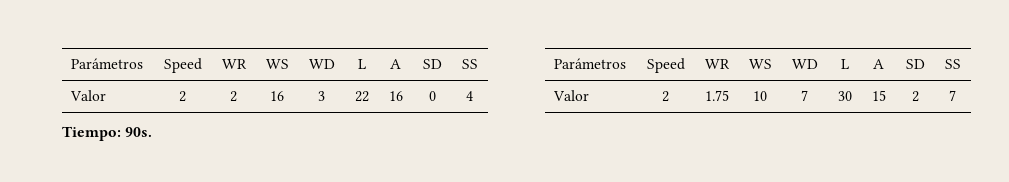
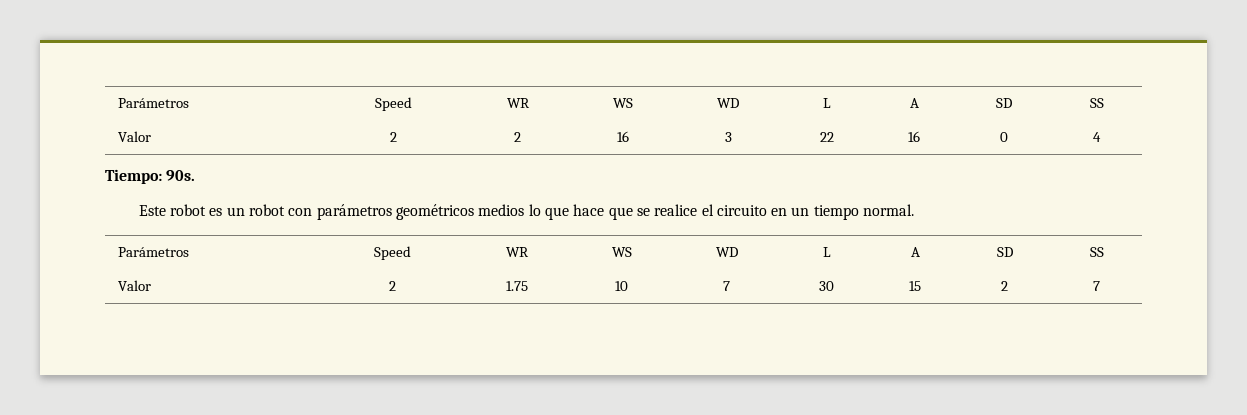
+ Este robot es un robot con parámetros geométricos medios lo que hace que se realice el circuito en un tiempo normal.

